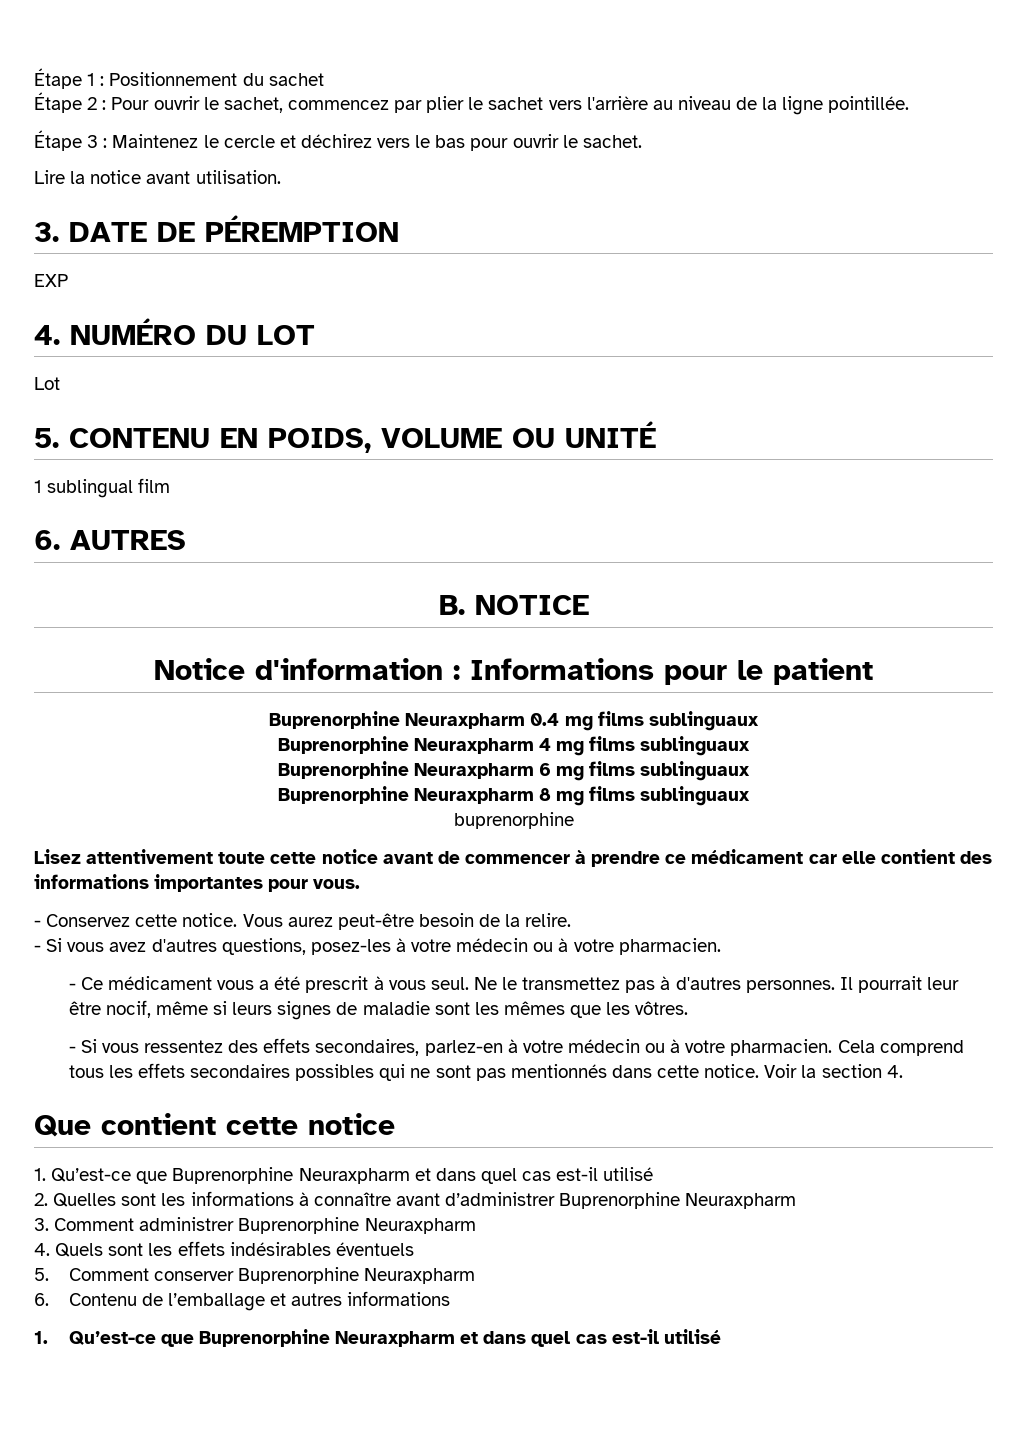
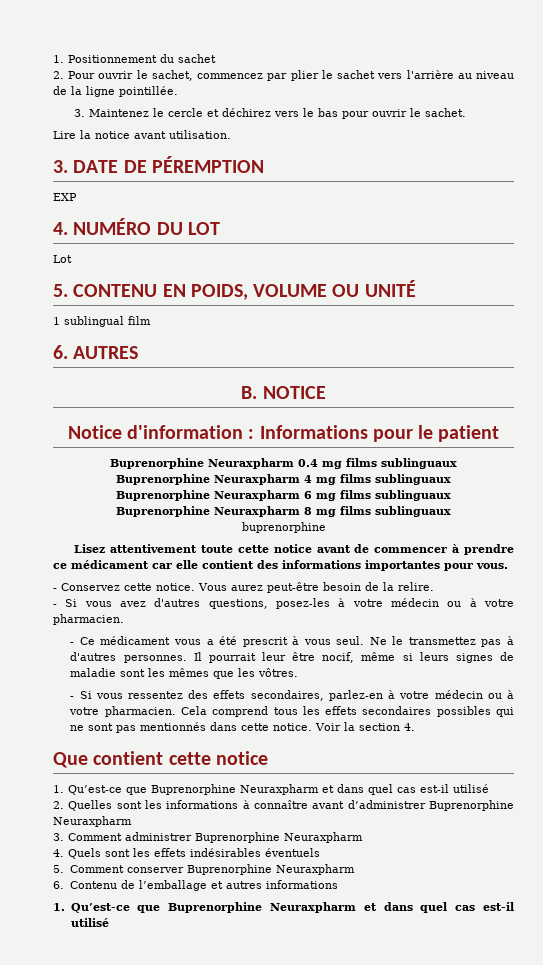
- Étape 1 : Positionnement du sachet
+ 1. Positionnement du sachet
- Étape 2 : Pour ouvrir le sachet, commencez par plier le sachet vers l'arrière au niveau de la ligne pointillée.
+ 2. Pour ouvrir le sachet, commencez par plier le sachet vers l'arrière au niveau de la ligne pointillée.
- Étape 3 : Maintenez le cercle et déchirez vers le bas pour ouvrir le sachet.
+ 3. Maintenez le cercle et déchirez vers le bas pour ouvrir le sachet.

